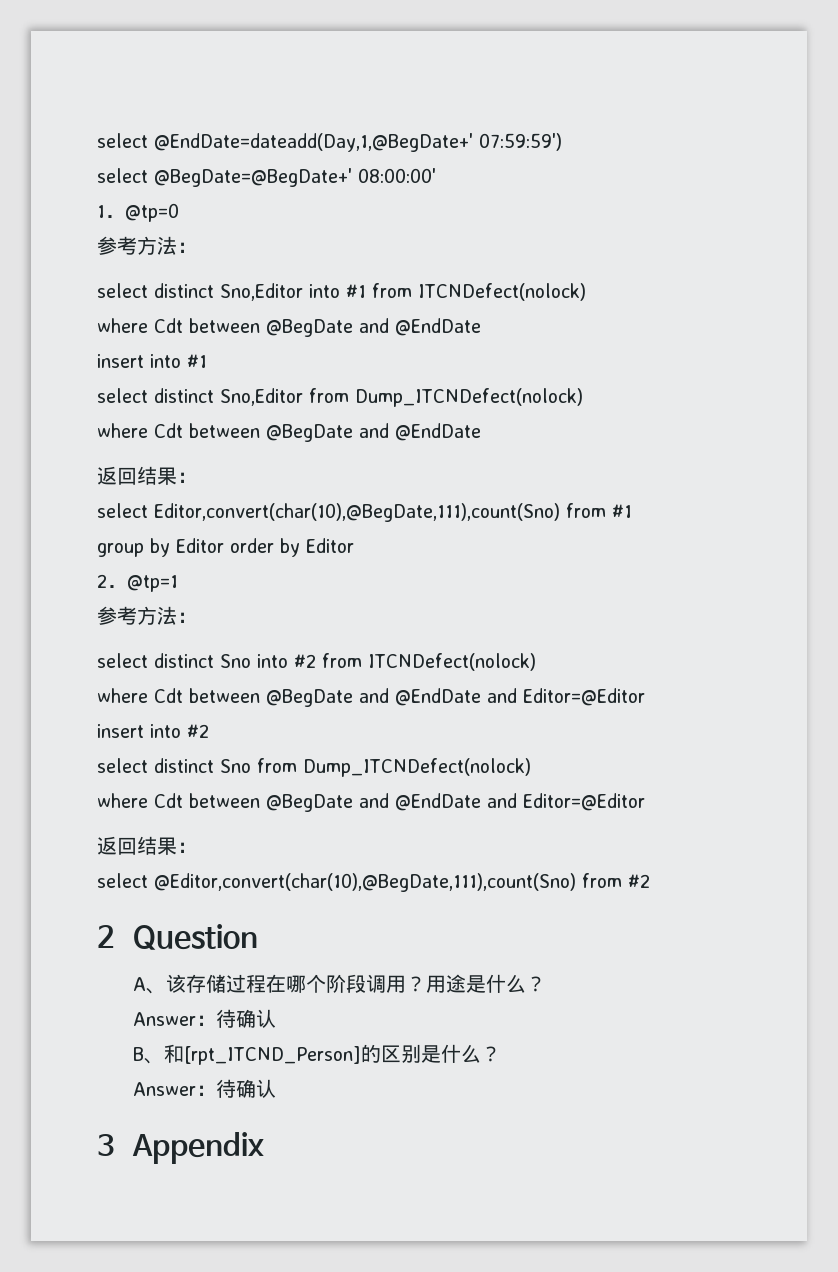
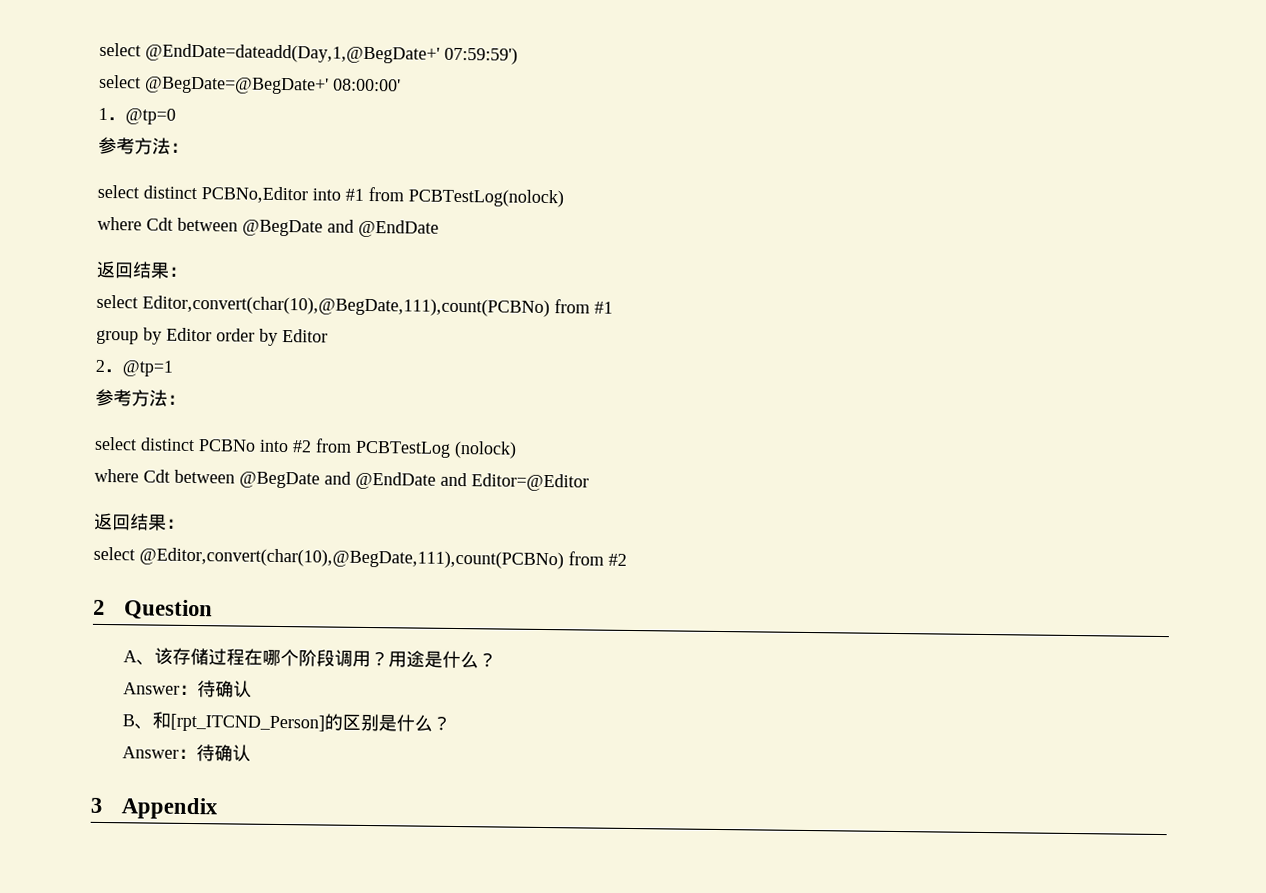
- select distinct Sno,Editor into #1 from ITCNDefect(nolock)
- where Cdt between @BegDate and @EndDate
- insert into #1
- select distinct Sno,Editor from Dump_ITCNDefect(nolock)
+ select distinct PCBNo,Editor into #1 from PCBTestLog(nolock)
- select Editor,convert(char(10),@BegDate,111),count(Sno) from #1
+ select Editor,convert(char(10),@BegDate,111),count(PCBNo) from #1
- select distinct Sno into #2 from ITCNDefect(nolock)
- where Cdt between @BegDate and @EndDate and Editor=@Editor
- insert into #2
- select distinct Sno from Dump_ITCNDefect(nolock)
+ select distinct PCBNo into #2 from PCBTestLog (nolock)
- select @Editor,convert(char(10),@BegDate,111),count(Sno) from #2
+ select @Editor,convert(char(10),@BegDate,111),count(PCBNo) from #2

